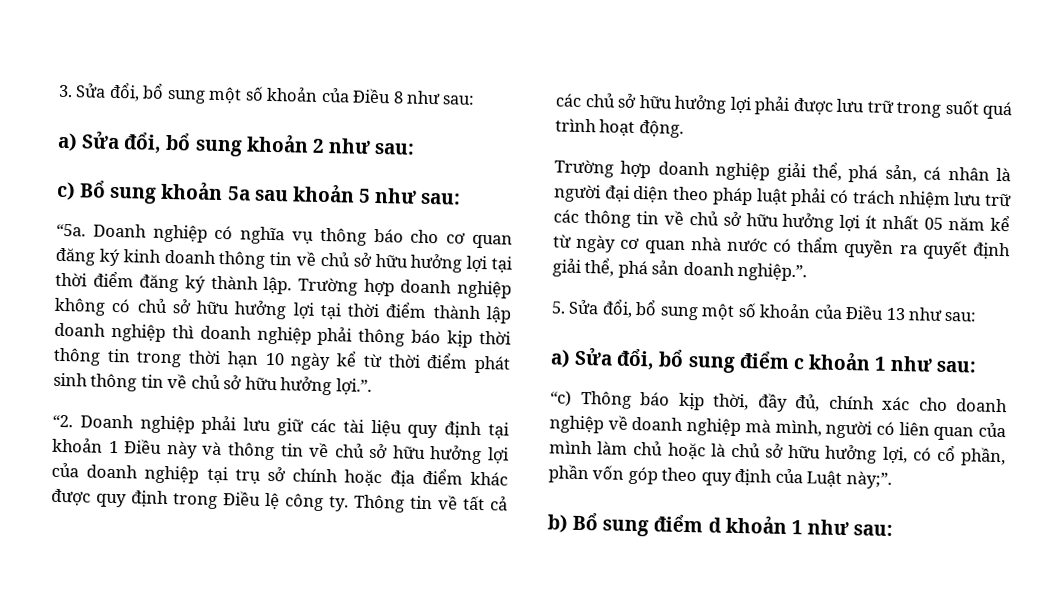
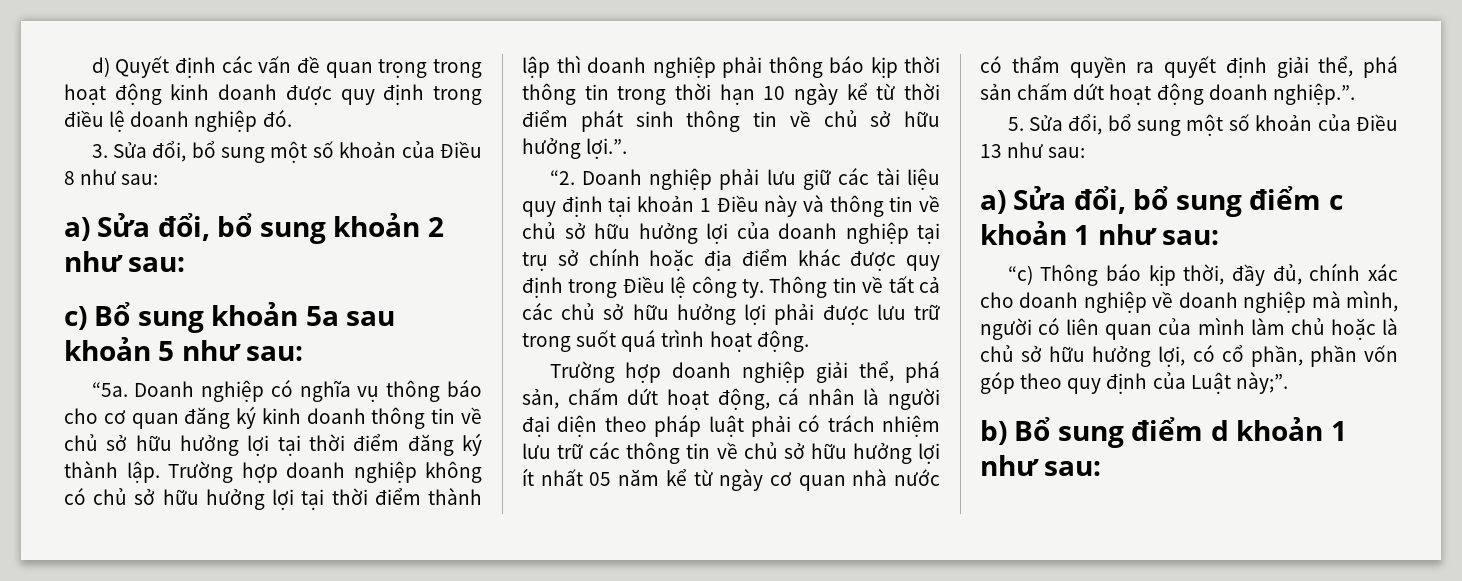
+ d) Quyết định các vấn đề quan trọng trong hoạt động kinh doanh được quy định trong điều lệ doanh nghiệp đó.
- Trường hợp doanh nghiệp không có chủ sở hữu hưởng lợi tại thời điểm thành lập doanh nghiệp thì doanh nghiệp phải thông báo kịp thời thông tin trong thời hạn 10 ngày kể từ thời điểm phát sinh thông tin về chủ sở hữu hưởng lợi.”.
+ Trường hợp doanh nghiệp không có chủ sở hữu hưởng lợi tại thời điểm thành lập thì doanh nghiệp phải thông báo kịp thời thông tin trong thời hạn 10 ngày kể từ thời điểm phát sinh thông tin về chủ sở hữu hưởng lợi.”.
- Trường hợp doanh nghiệp giải thể, phá sản, cá nhân là người đại diện theo pháp luật phải có trách nhiệm lưu trữ các thông tin về chủ sở hữu hưởng lợi ít nhất 05 năm kể từ ngày cơ quan nhà nước có thẩm quyền ra quyết định giải thể, phá sản doanh nghiệp.”.
+ Trường hợp doanh nghiệp giải thể, phá sản, chấm dứt hoạt động, cá nhân là người đại diện theo pháp luật phải có trách nhiệm lưu trữ các thông tin về chủ sở hữu hưởng lợi ít nhất 05 năm kể từ ngày cơ quan nhà nước có thẩm quyền ra quyết định giải thể, phá sản chấm dứt hoạt động doanh nghiệp.”.

